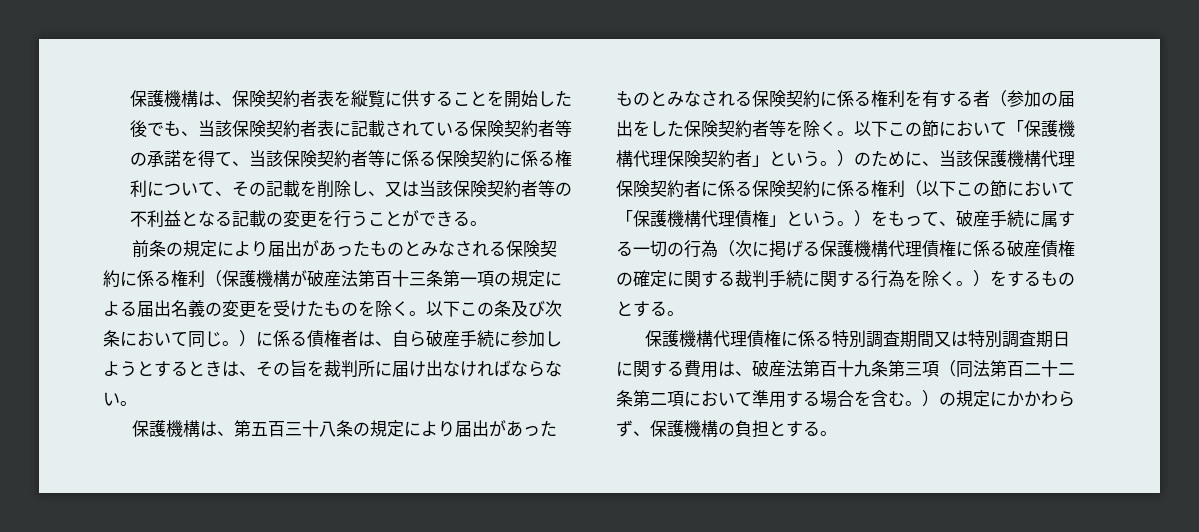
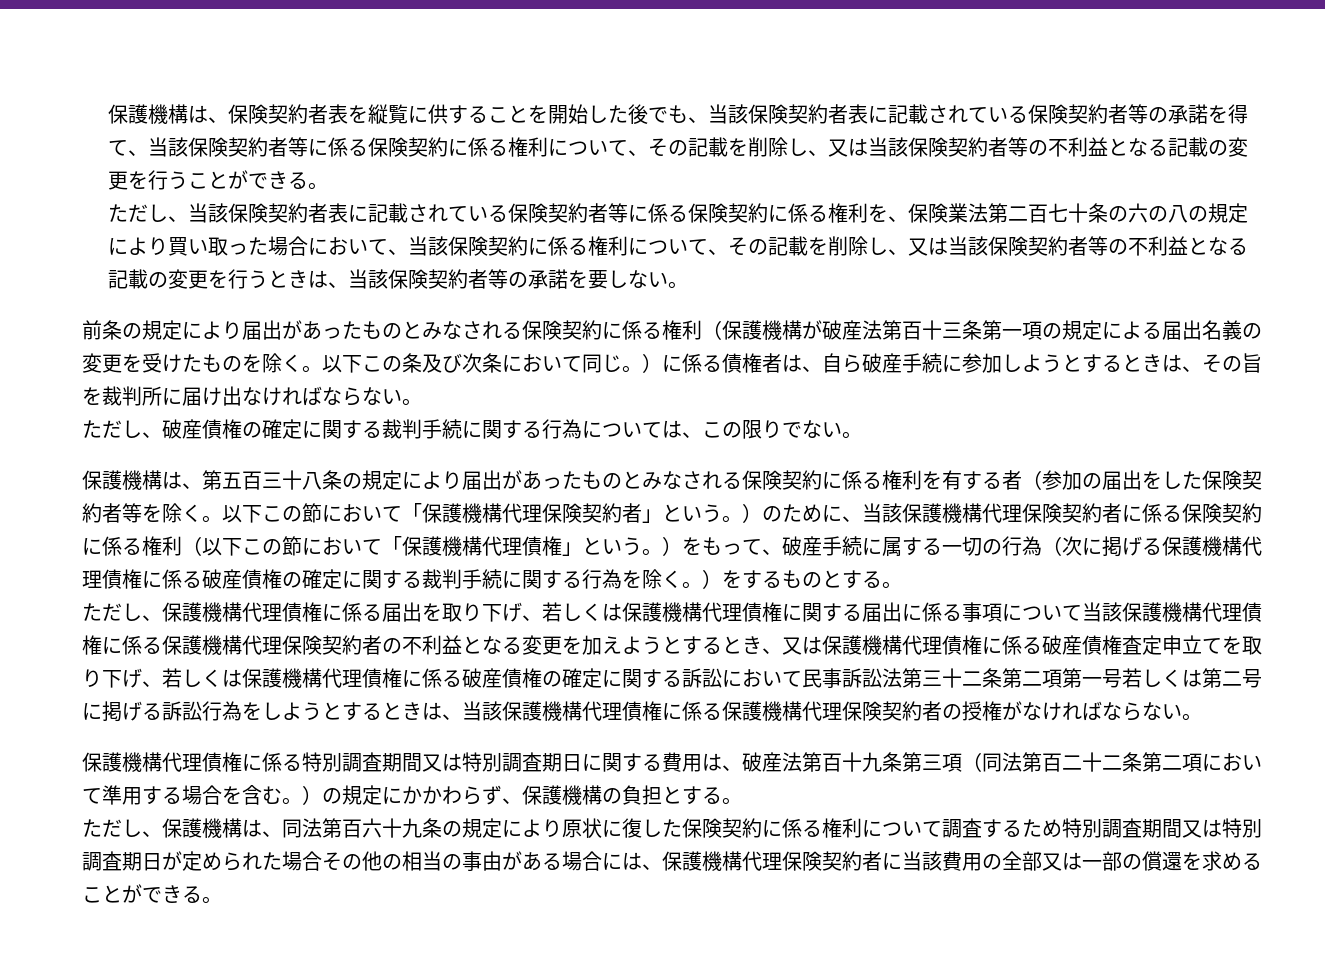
+ ただし、当該保険契約者表に記載されている保険契約者等に係る保険契約に係る権利を、保険業法第二百七十条の六の八の規定により買い取った場合において、当該保険契約に係る権利について、その記載を削除し、又は当該保険契約者等の不利益となる記載の変更を行うときは、当該保険契約者等の承諾を要しない。
+ ただし、破産債権の確定に関する裁判手続に関する行為については、この限りでない。
+ ただし、保護機構代理債権に係る届出を取り下げ、若しくは保護機構代理債権に関する届出に係る事項について当該保護機構代理債権に係る保護機構代理保険契約者の不利益となる変更を加えようとするとき、又は保護機構代理債権に係る破産債権査定申立てを取り下げ、若しくは保護機構代理債権に係る破産債権の確定に関する訴訟において民事訴訟法第三十二条第二項第一号若しくは第二号に掲げる訴訟行為をしようとするときは、当該保護機構代理債権に係る保護機構代理保険契約者の授権がなければならない。
+ ただし、保護機構は、同法第百六十九条の規定により原状に復した保険契約に係る権利について調査するため特別調査期間又は特別調査期日が定められた場合その他の相当の事由がある場合には、保護機構代理保険契約者に当該費用の全部又は一部の償還を求めることができる。

